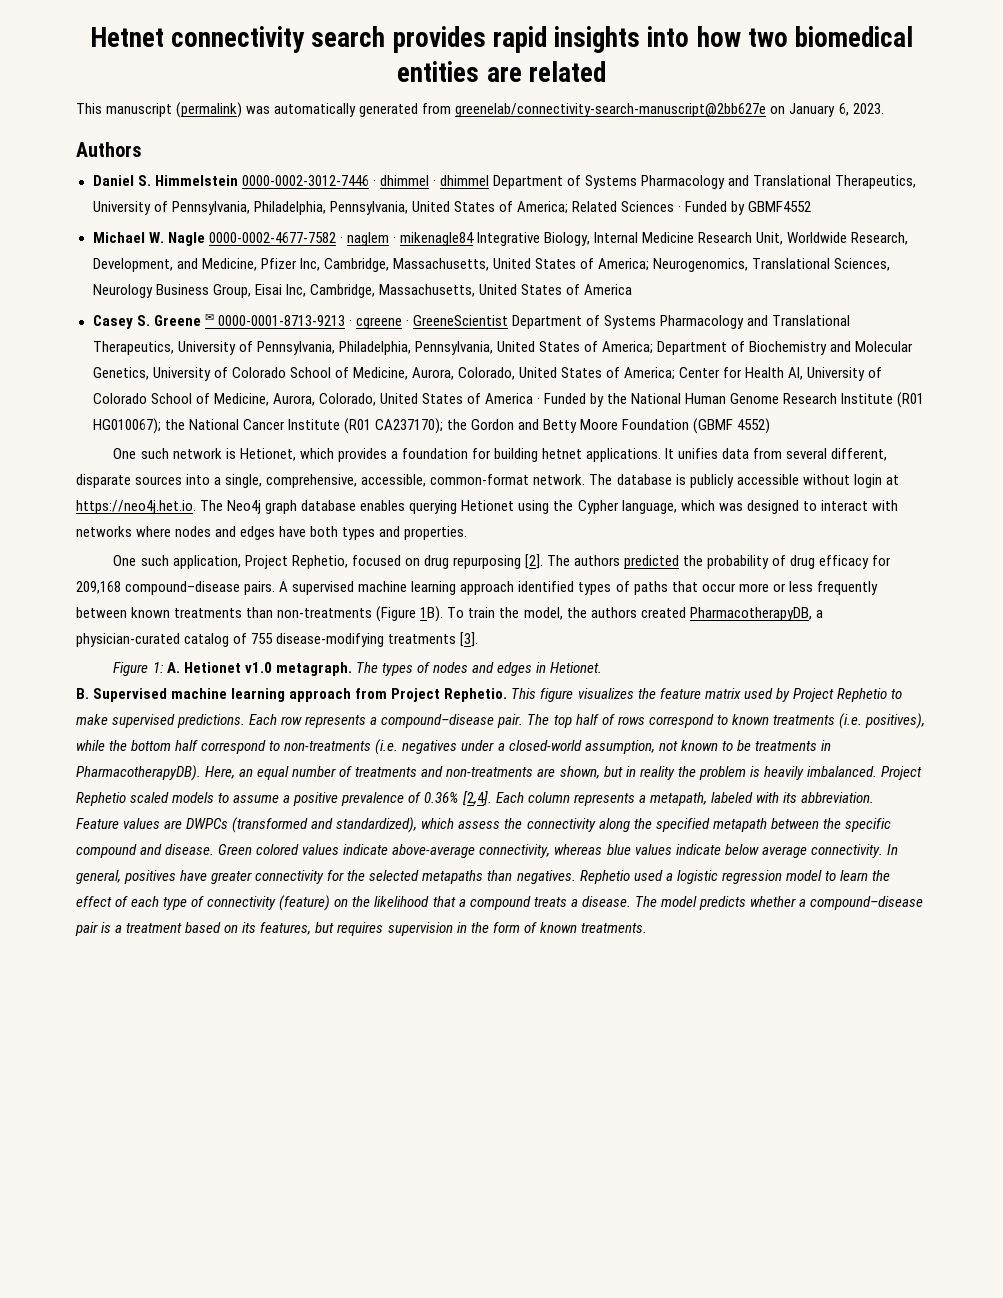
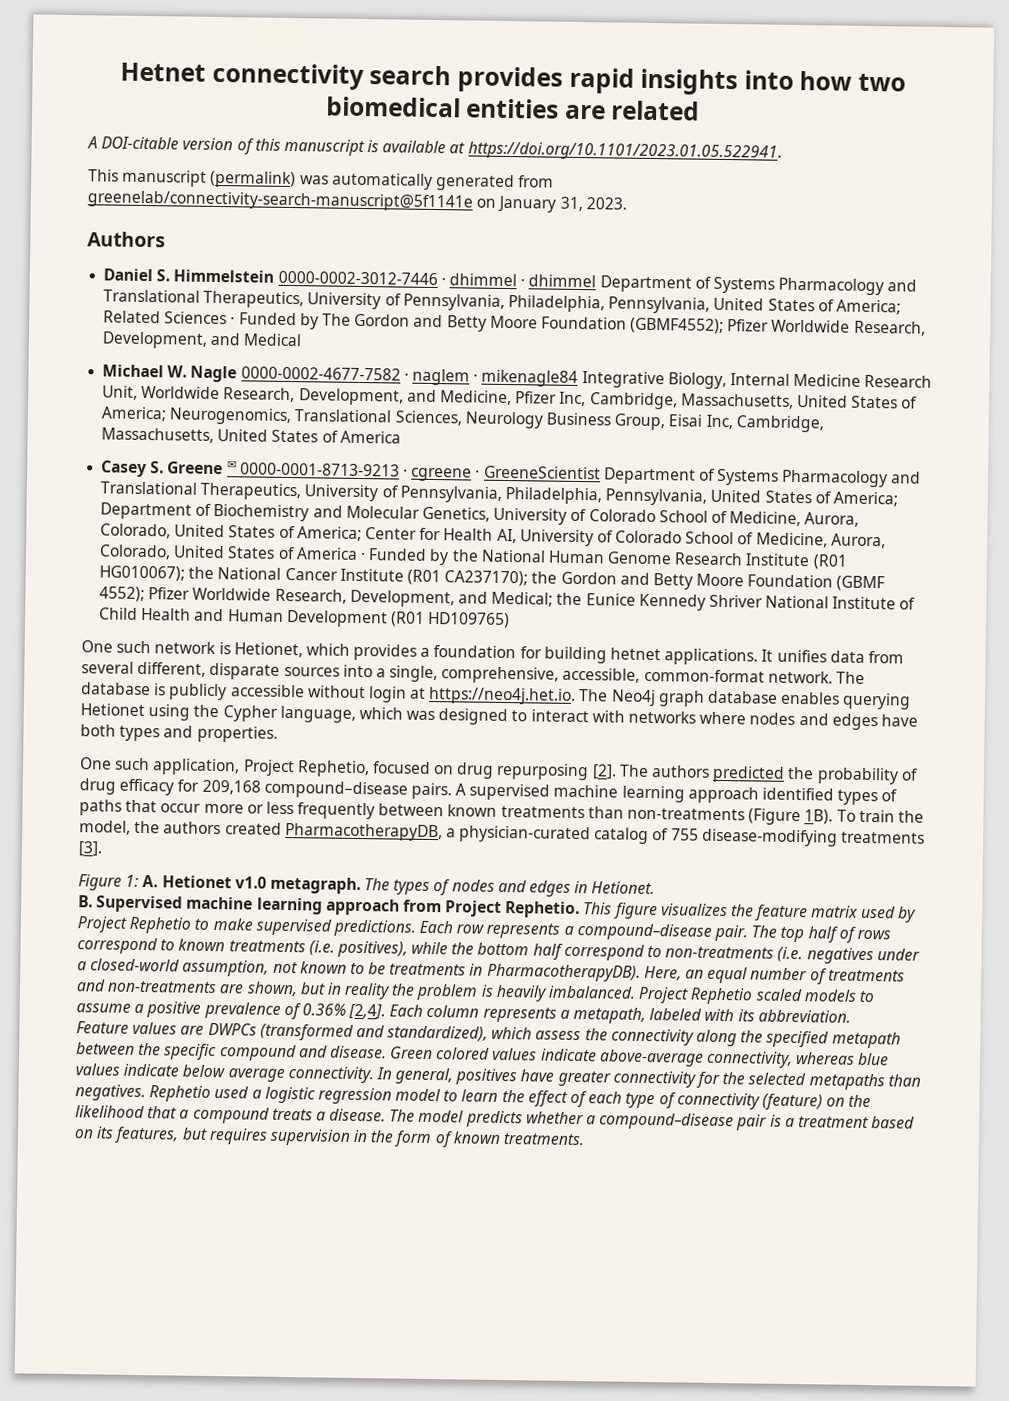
+ A DOI-citable version of this manuscript is available at https://doi.org/10.1101/2023.01.05.522941.
- This manuscript (permalink) was automatically generated from greenelab/connectivity-search-manuscript@2bb627e on January 6, 2023.
+ This manuscript (permalink) was automatically generated from greenelab/connectivity-search-manuscript@5f1141e on January 31, 2023.
- Daniel S. Himmelstein 0000-0002-3012-7446 · dhimmel · dhimmel Department of Systems Pharmacology and Translational Therapeutics, University of Pennsylvania, Philadelphia, Pennsylvania, United States of America; Related Sciences · Funded by GBMF4552
+ Daniel S. Himmelstein 0000-0002-3012-7446 · dhimmel · dhimmel Department of Systems Pharmacology and Translational Therapeutics, University of Pennsylvania, Philadelphia, Pennsylvania, United States of America; Related Sciences · Funded by The Gordon and Betty Moore Foundation (GBMF4552); Pfizer Worldwide Research, Development, and Medical
- the Gordon and Betty Moore Foundation (GBMF 4552)
+ the Gordon and Betty Moore Foundation (GBMF 4552); Pfizer Worldwide Research, Development, and Medical; the Eunice Kennedy Shriver National Institute of Child Health and Human Development (R01 HD109765)

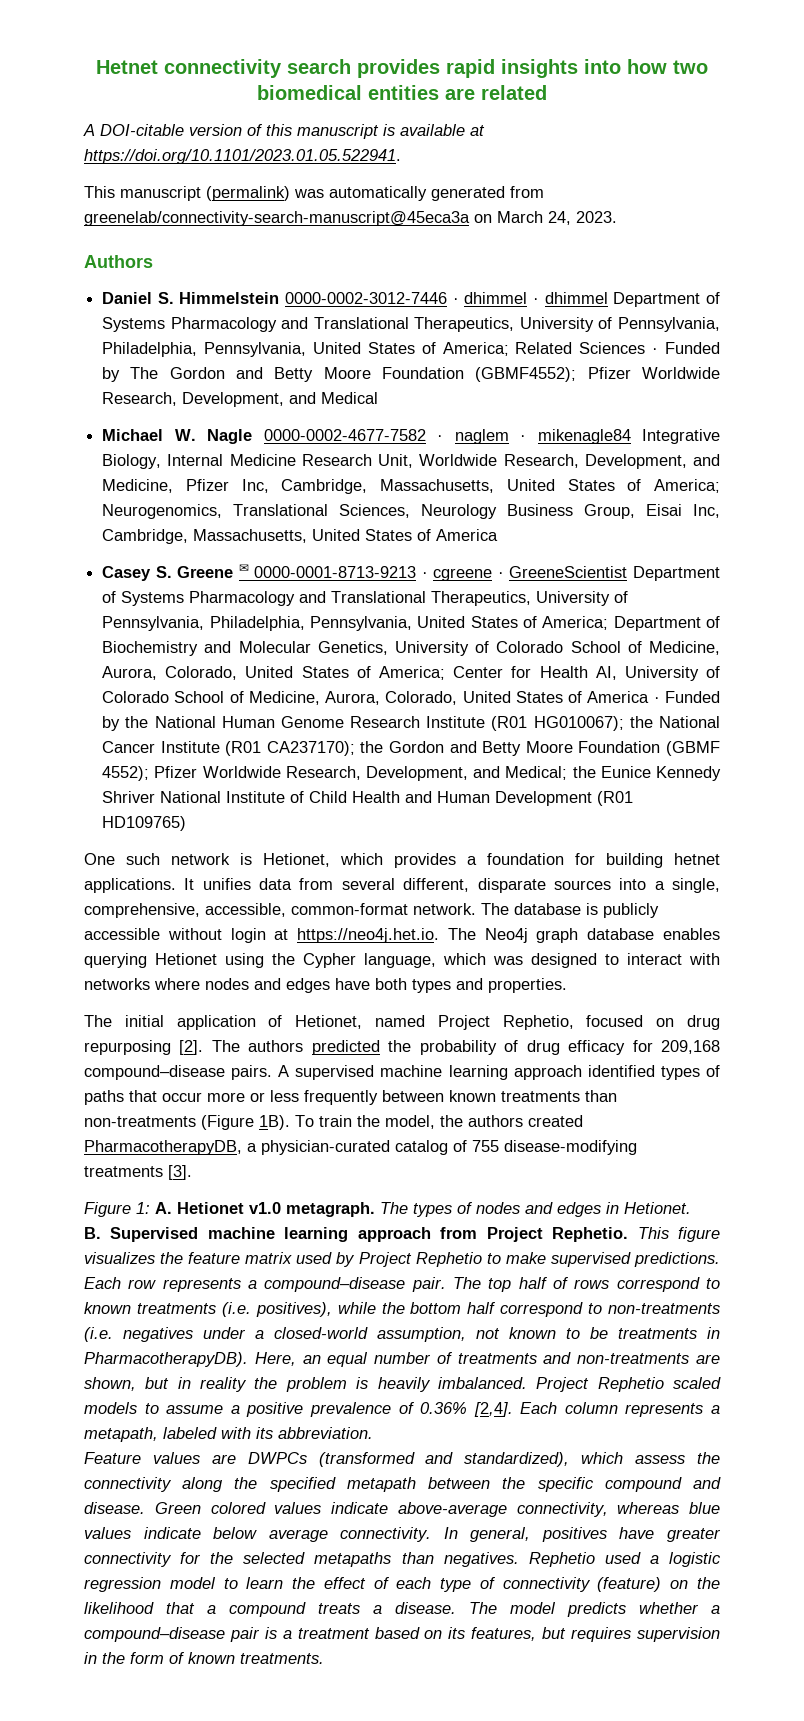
- This manuscript (permalink) was automatically generated from greenelab/connectivity-search-manuscript@5f1141e on January 31, 2023.
+ This manuscript (permalink) was automatically generated from greenelab/connectivity-search-manuscript@45eca3a on March 24, 2023.
- One such application, Project Rephetio, focused on drug repurposing [2].
+ The initial application of Hetionet, named Project Rephetio, focused on drug repurposing [2].

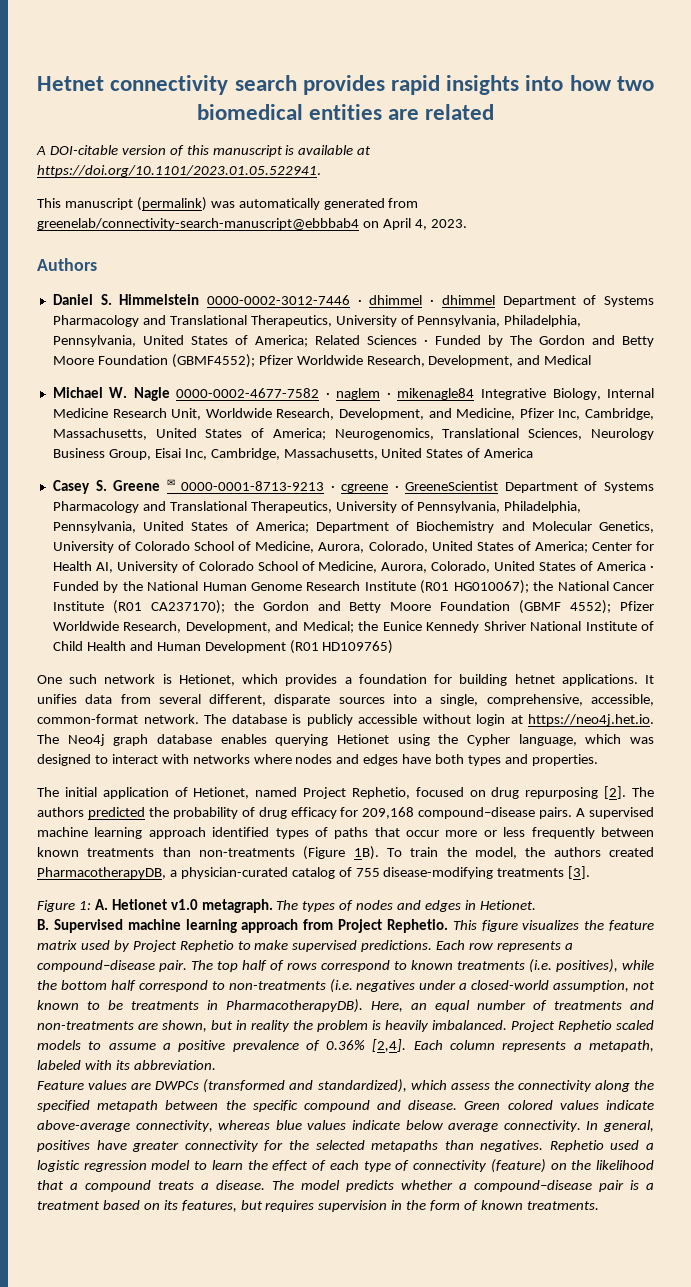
- This manuscript (permalink) was automatically generated from greenelab/connectivity-search-manuscript@45eca3a on March 24, 2023.
+ This manuscript (permalink) was automatically generated from greenelab/connectivity-search-manuscript@ebbbab4 on April 4, 2023.

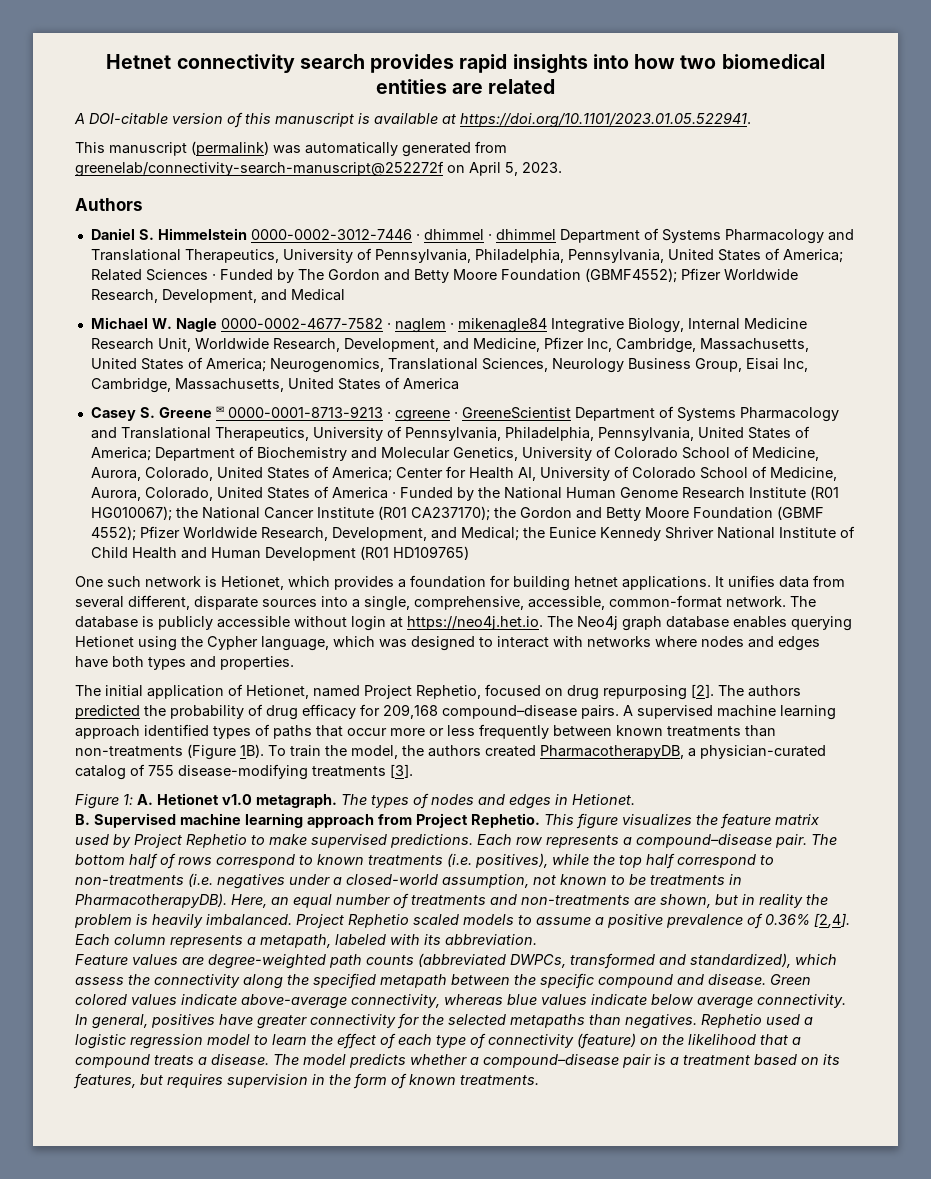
- This manuscript (permalink) was automatically generated from greenelab/connectivity-search-manuscript@ebbbab4 on April 4, 2023.
+ This manuscript (permalink) was automatically generated from greenelab/connectivity-search-manuscript@252272f on April 5, 2023.
- The top half of rows correspond to known treatments (i.e. positives), while the bottom half correspond to non-treatments (i.e. negatives under a closed-world assumption, not known to be treatments in PharmacotherapyDB).
+ The bottom half of rows correspond to known treatments (i.e. positives), while the top half correspond to non-treatments (i.e. negatives under a closed-world assumption, not known to be treatments in PharmacotherapyDB).
- Feature values are DWPCs (transformed and standardized), which assess the connectivity along the specified metapath between the specific compound and disease.
+ Feature values are degree-weighted path counts (abbreviated DWPCs, transformed and standardized), which assess the connectivity along the specified metapath between the specific compound and disease.

